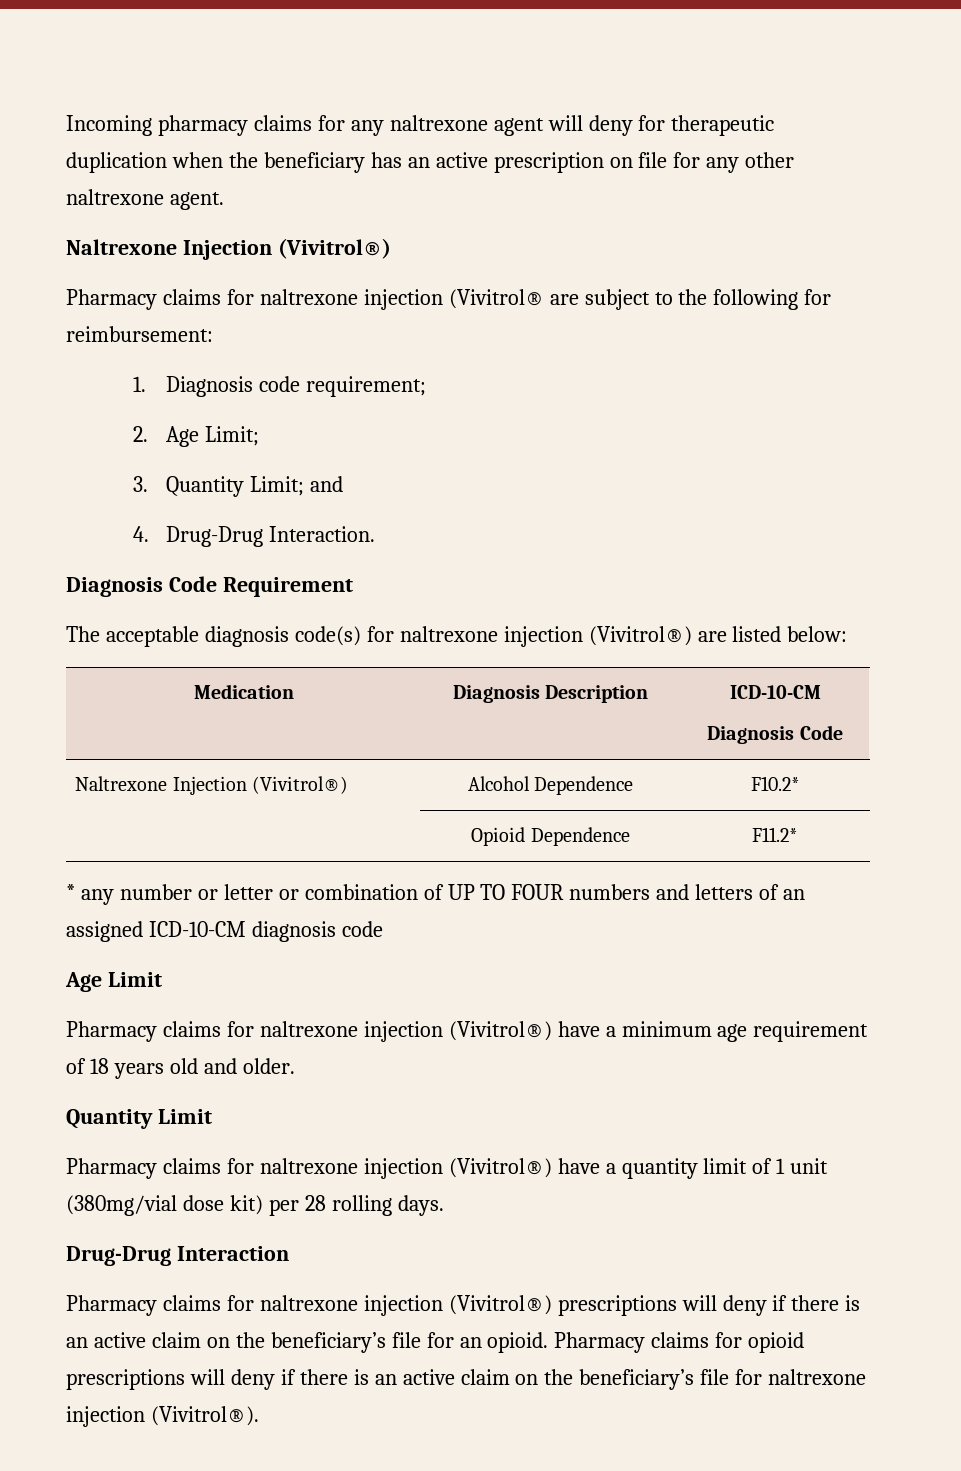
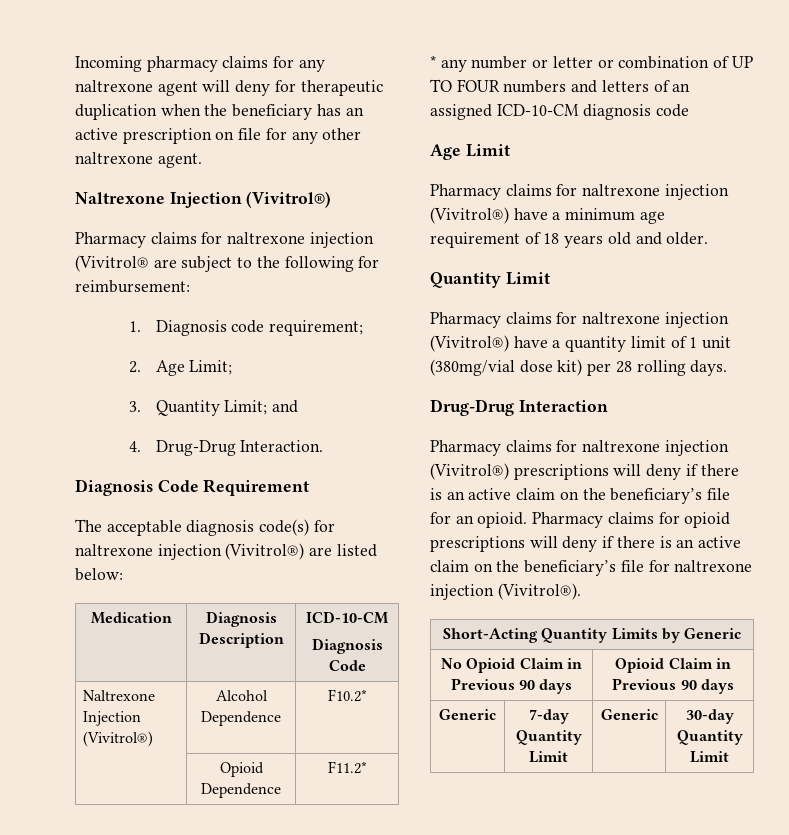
+ Short-Acting Quantity Limits by Generic
+ No Opioid Claim in Previous 90 days | Opioid Claim in Previous 90 days
+ Generic | 7-day Quantity Limit | Generic | 30-day Quantity Limit

